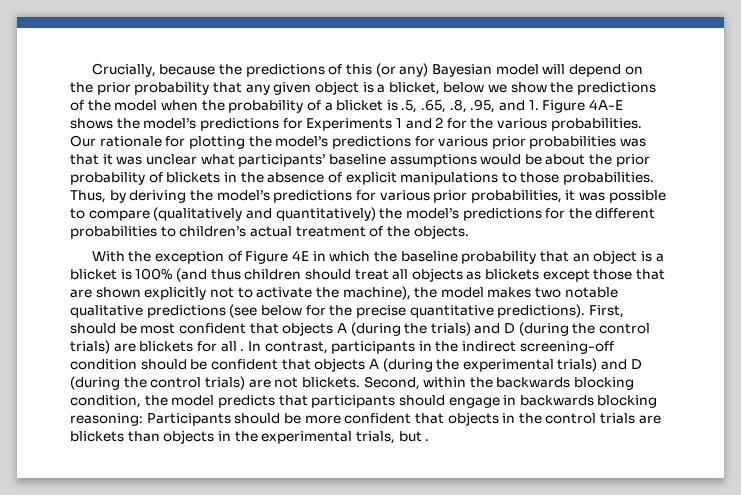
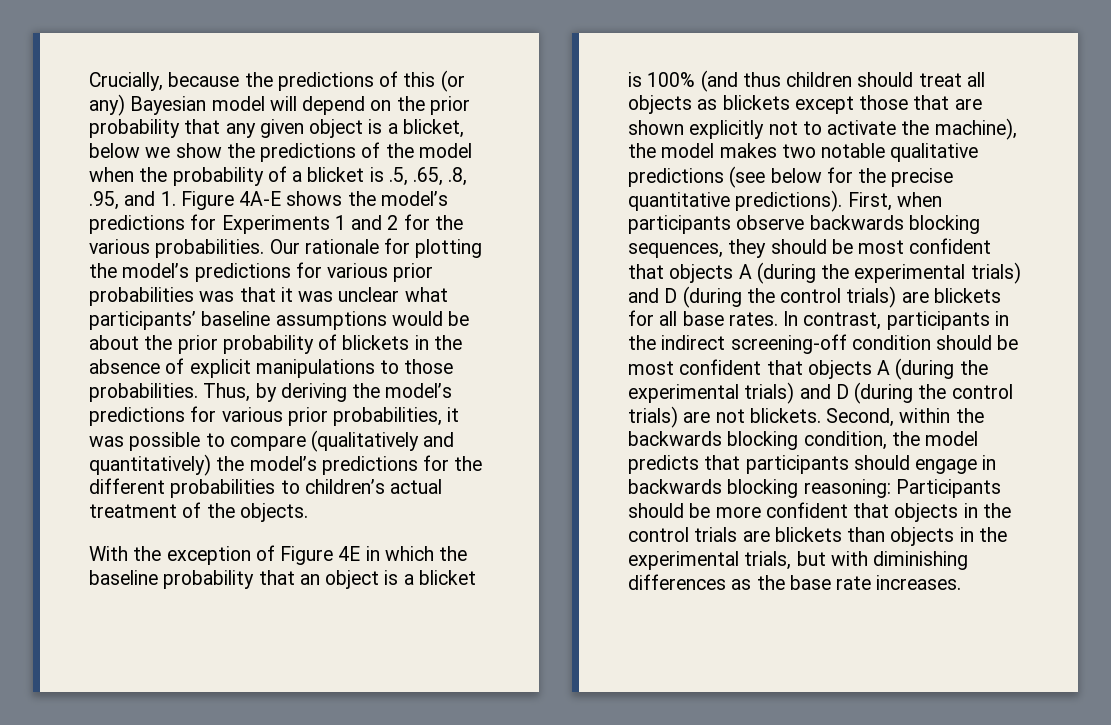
- First, should be most confident that objects A (during the trials) and D (during the control trials) are blickets for all .
+ First, when participants observe backwards blocking sequences, they should be most confident that objects A (during the experimental trials) and D (during the control trials) are blickets for all base rates.
- In contrast, participants in the indirect screening-off condition should be confident that objects A (during the experimental trials) and D (during the control trials) are not blickets.
+ In contrast, participants in the indirect screening-off condition should be most confident that objects A (during the experimental trials) and D (during the control trials) are not blickets.
- Second, within the backwards blocking condition, the model predicts that participants should engage in backwards blocking reasoning: Participants should be more confident that objects in the control trials are blickets than objects in the experimental trials, but .
+ Second, within the backwards blocking condition, the model predicts that participants should engage in backwards blocking reasoning: Participants should be more confident that objects in the control trials are blickets than objects in the experimental trials, but with diminishing differences as the base rate increases.

